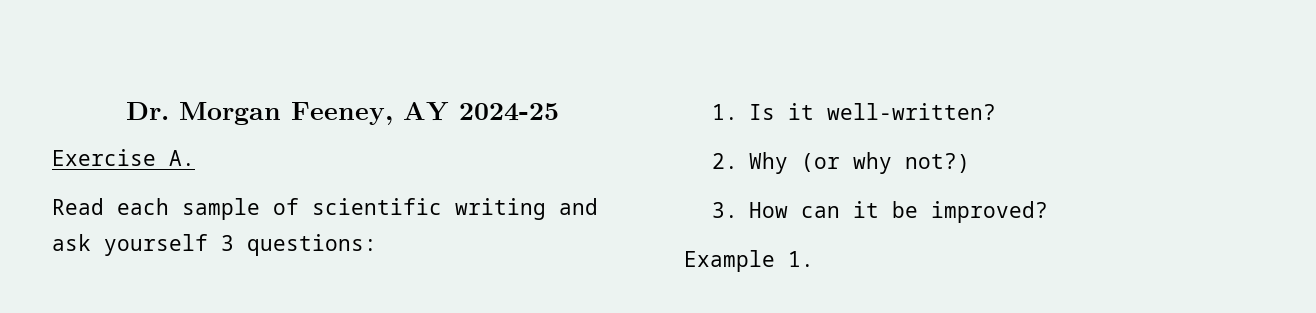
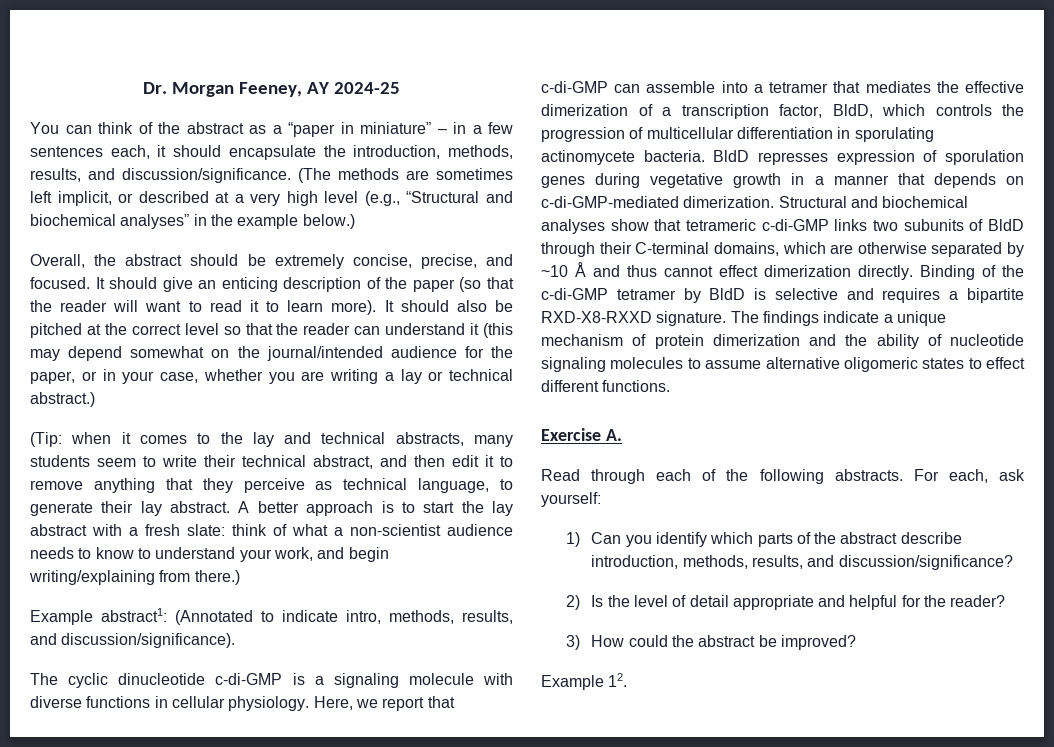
+ You can think of the abstract as a “paper in miniature” – in a few sentences each, it should encapsulate the introduction, methods, results, and discussion/significance. (The methods are sometimes left implicit, or described at a very high level (e.g., “Structural and biochemical analyses” in the example below.)
+ Overall, the abstract should be extremely concise, precise, and focused. It should give an enticing description of the paper (so that the reader will want to read it to learn more). It should also be pitched at the correct level so that the reader can understand it (this may depend somewhat on the journal/intended audience for the paper, or in your case, whether you are writing a lay or technical abstract.)
+ (Tip: when it comes to the lay and technical abstracts, many students seem to write their technical abstract, and then edit it to remove anything that they perceive as technical language, to generate their lay abstract. A better approach is to start the lay abstract with a fresh slate: think of what a non-scientist audience needs to know to understand your work, and begin writing/explaining from there.)
+ Example abstract1: (Annotated to indicate intro, methods, results, and discussion/significance).
+ The cyclic dinucleotide c-di-GMP is a signaling molecule with diverse functions in cellular physiology. Here, we report that c-di-GMP can assemble into a tetramer that mediates the effective dimerization of a transcription factor, BldD, which controls the progression of multicellular differentiation in sporulating actinomycete bacteria. BldD represses expression of sporulation genes during vegetative growth in a manner that depends on c-di-GMP-mediated dimerization. Structural and biochemical analyses show that tetrameric c-di-GMP links two subunits of BldD through their C-terminal domains, which are otherwise separated by ~10 Å and thus cannot effect dimerization directly. Binding of the c-di-GMP tetramer by BldD is selective and requires a bipartite RXD-X8-RXXD signature. The findings indicate a unique mechanism of protein dimerization and the ability of nucleotide signaling molecules to assume alternative oligomeric states to effect different functions.
  Exercise A.
- Read each sample of scientific writing and ask yourself 3 questions:
- 1. Is it well-written?
- 2. Why (or why not?)
- 3. How can it be improved?
+ Read through each of the following abstracts. For each, ask yourself:
+ 1) Can you identify which parts of the abstract describe introduction, methods, results, and discussion/significance?
+ 2) Is the level of detail appropriate and helpful for the reader?
+ 3) How could the abstract be improved?
- Example 1.
+ Example 12.

